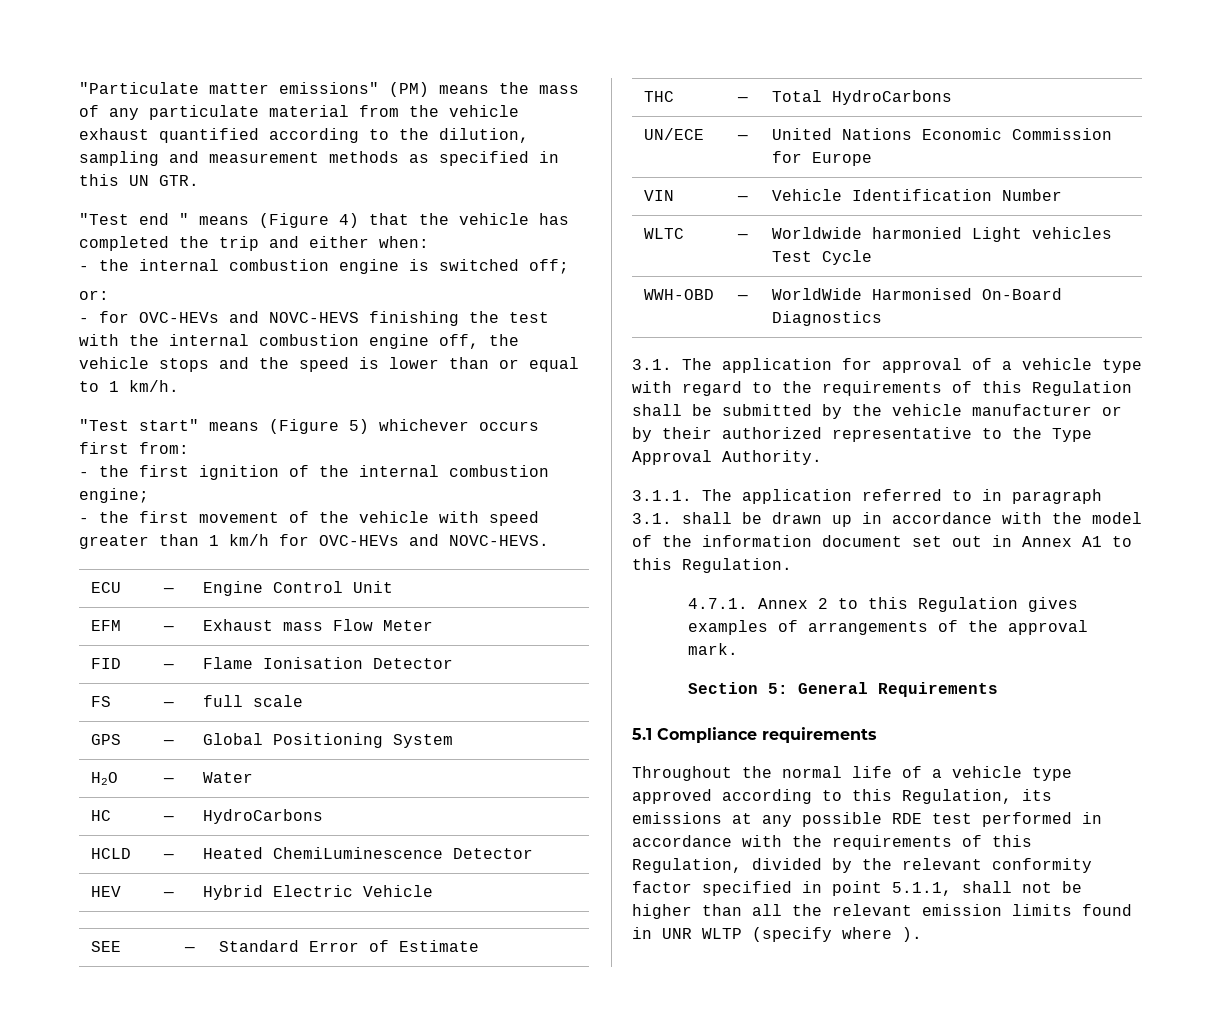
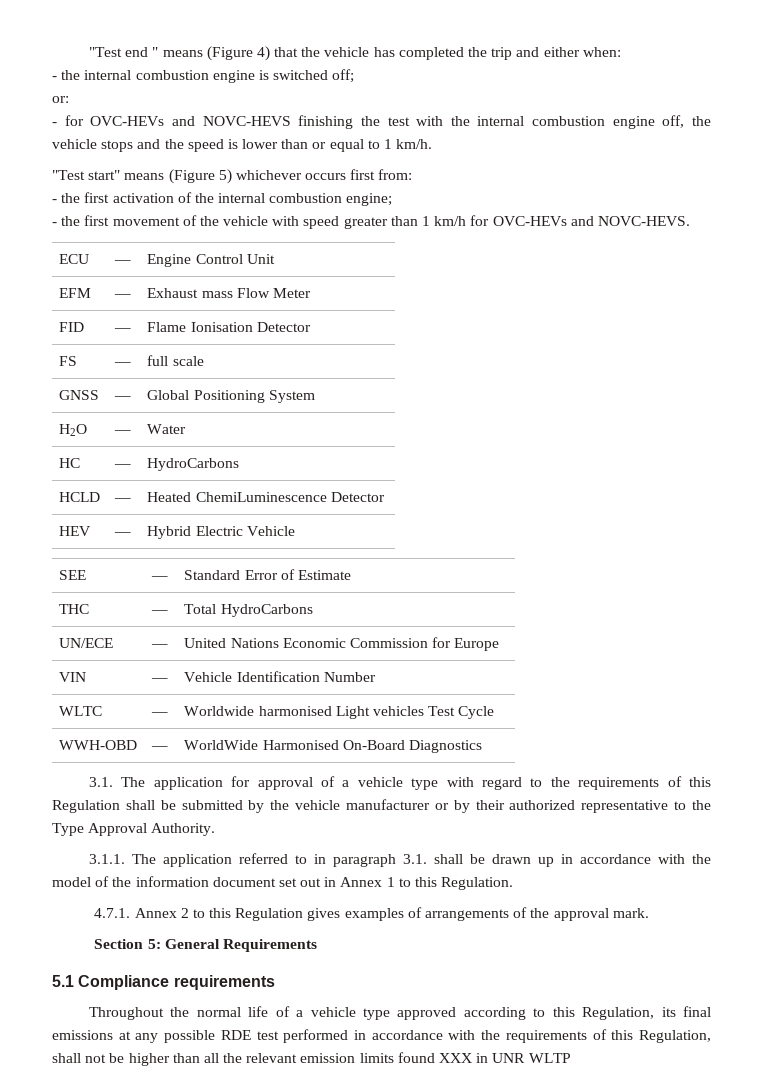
- "Particulate matter emissions" (PM) means the mass of any particulate material from the vehicle exhaust quantified according to the dilution, sampling and measurement methods as specified in this UN GTR.
- - the first ignition of the internal combustion engine;
+ - the first activation of the internal combustion engine;
- GPS | — | Global Positioning System
+ GNSS | — | Global Positioning System
- WLTC | — | Worldwide harmonied Light vehicles Test Cycle
+ WLTC | — | Worldwide harmonised Light vehicles Test Cycle
- 3.1.1. The application referred to in paragraph 3.1. shall be drawn up in accordance with the model of the information document set out in Annex A1 to this Regulation.
+ 3.1.1. The application referred to in paragraph 3.1. shall be drawn up in accordance with the model of the information document set out in Annex 1 to this Regulation.
- Throughout the normal life of a vehicle type approved according to this Regulation, its emissions at any possible RDE test performed in accordance with the requirements of this Regulation, divided by the relevant conformity factor specified in point 5.1.1, shall not be higher than all the relevant emission limits found in UNR WLTP (specify where ).
+ Throughout the normal life of a vehicle type approved according to this Regulation, its final emissions at any possible RDE test performed in accordance with the requirements of this Regulation, shall not be higher than all the relevant emission limits found XXX in UNR WLTP

